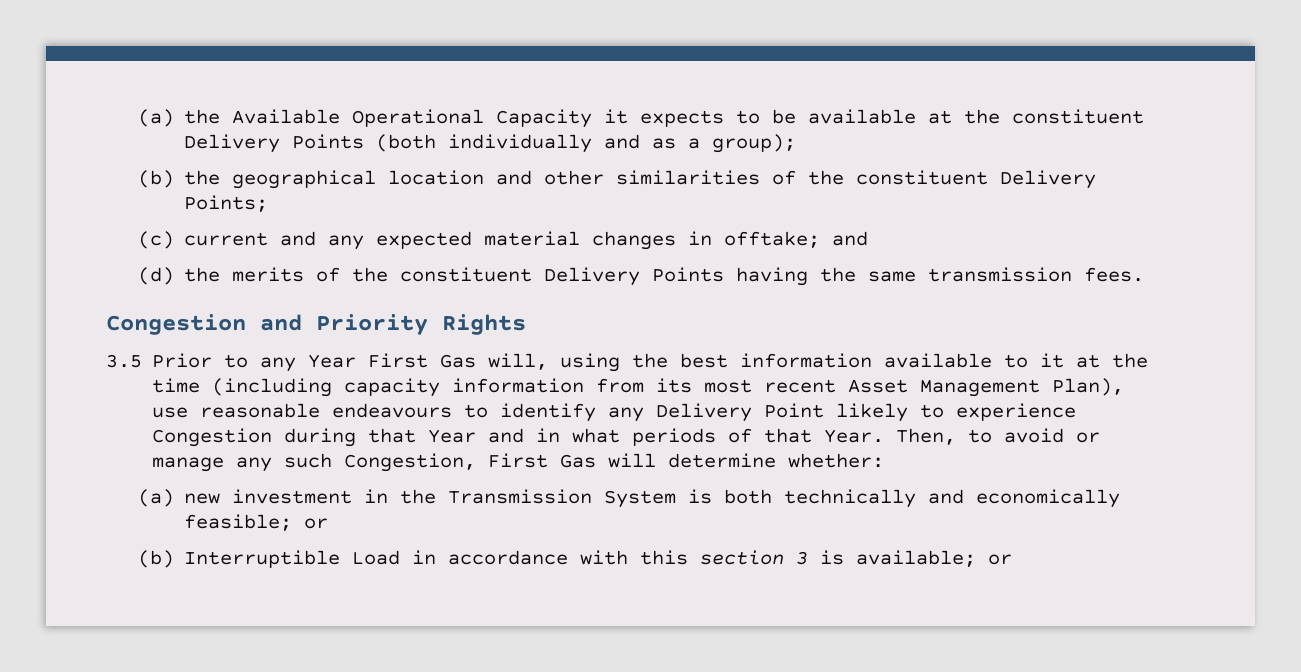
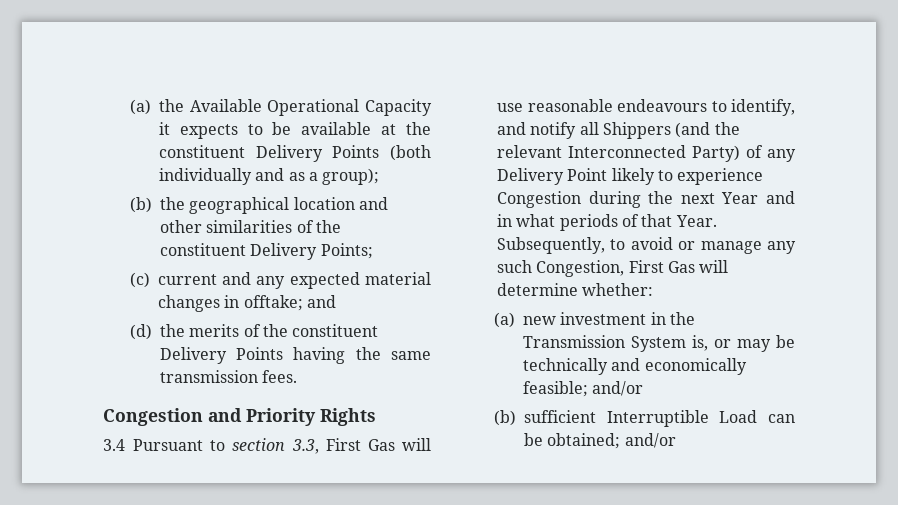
- 3.5 Prior to any Year First Gas will, using the best information available to it at the time (including capacity information from its most recent Asset Management Plan), use reasonable endeavours to identify any Delivery Point likely to experience Congestion during that Year and in what periods of that Year.
+ 3.4 Pursuant to section 3.3, First Gas will use reasonable endeavours to identify, and notify all Shippers (and the relevant Interconnected Party) of any Delivery Point likely to experience Congestion during the next Year and in what periods of that Year.
- Then, to avoid or manage any such Congestion, First Gas will determine whether:
+ Subsequently, to avoid or manage any such Congestion, First Gas will determine whether:
- (a) new investment in the Transmission System is both technically and economically feasible; or
- (b) Interruptible Load in accordance with this section 3 is available; or
+ (a) new investment in the Transmission System is, or may be technically and economically feasible; and/or
+ (b) sufficient Interruptible Load can be obtained; and/or

